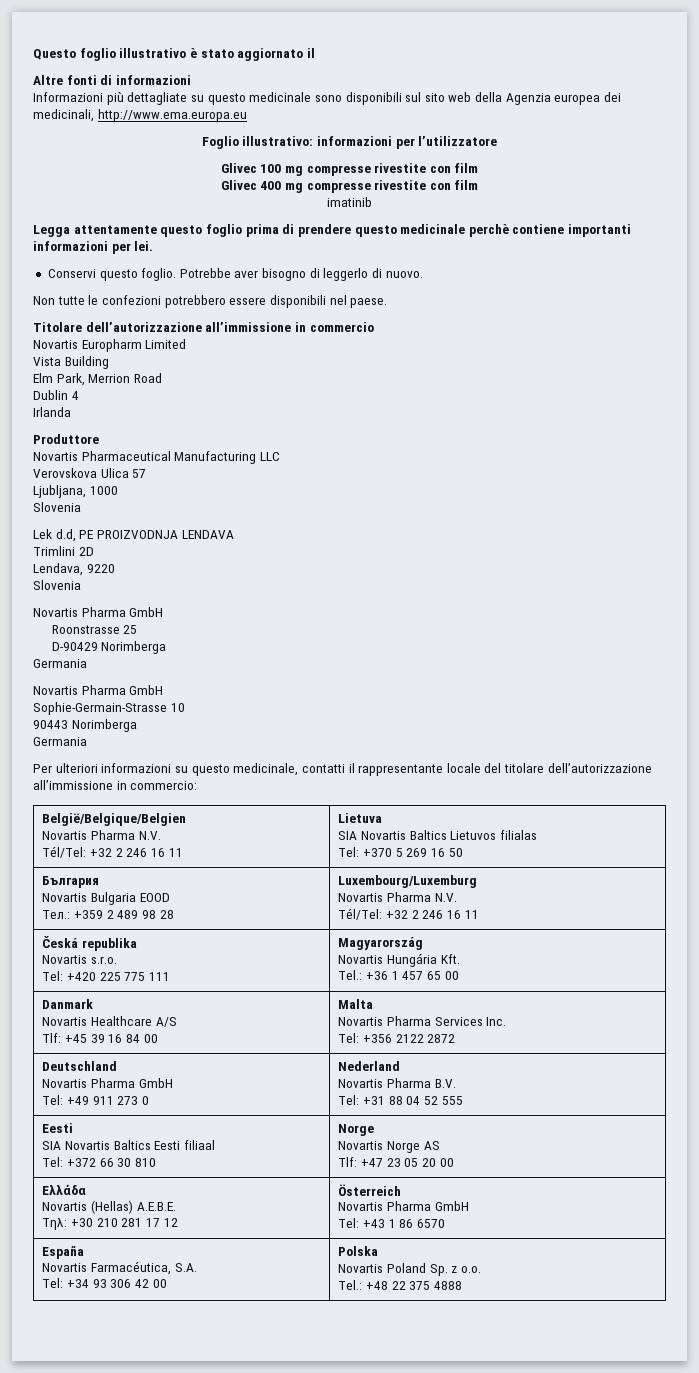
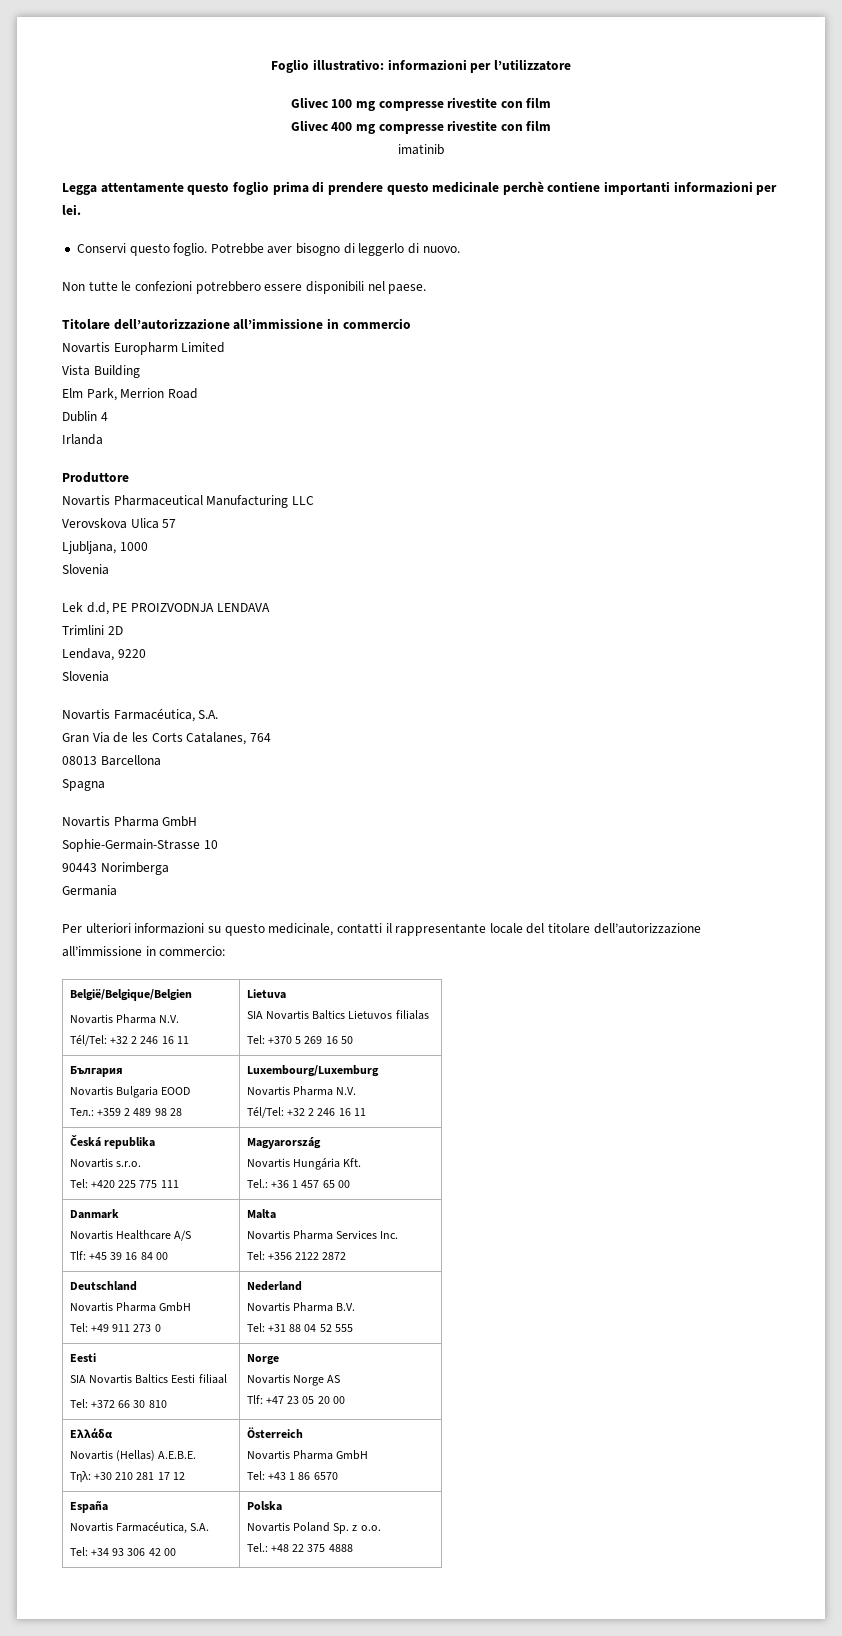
- Questo foglio illustrativo è stato aggiornato il
- Altre fonti di informazioni
- Informazioni più dettagliate su questo medicinale sono disponibili sul sito web della Agenzia europea dei medicinali, http://www.ema.europa.eu
  Lendava, 9220
  Slovenia
- Novartis Pharma GmbH
- Roonstrasse 25
- D-90429 Norimberga
- Germania
+ Novartis Farmacéutica, S.A.
+ Gran Via de les Corts Catalanes, 764
+ 08013 Barcellona
+ Spagna

